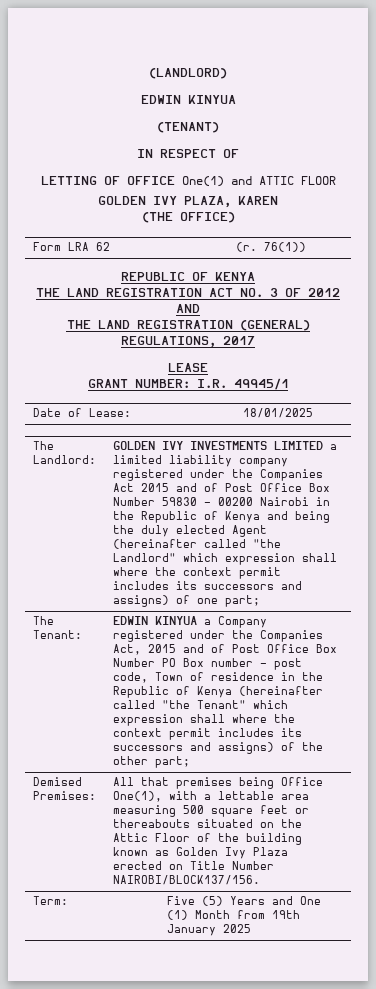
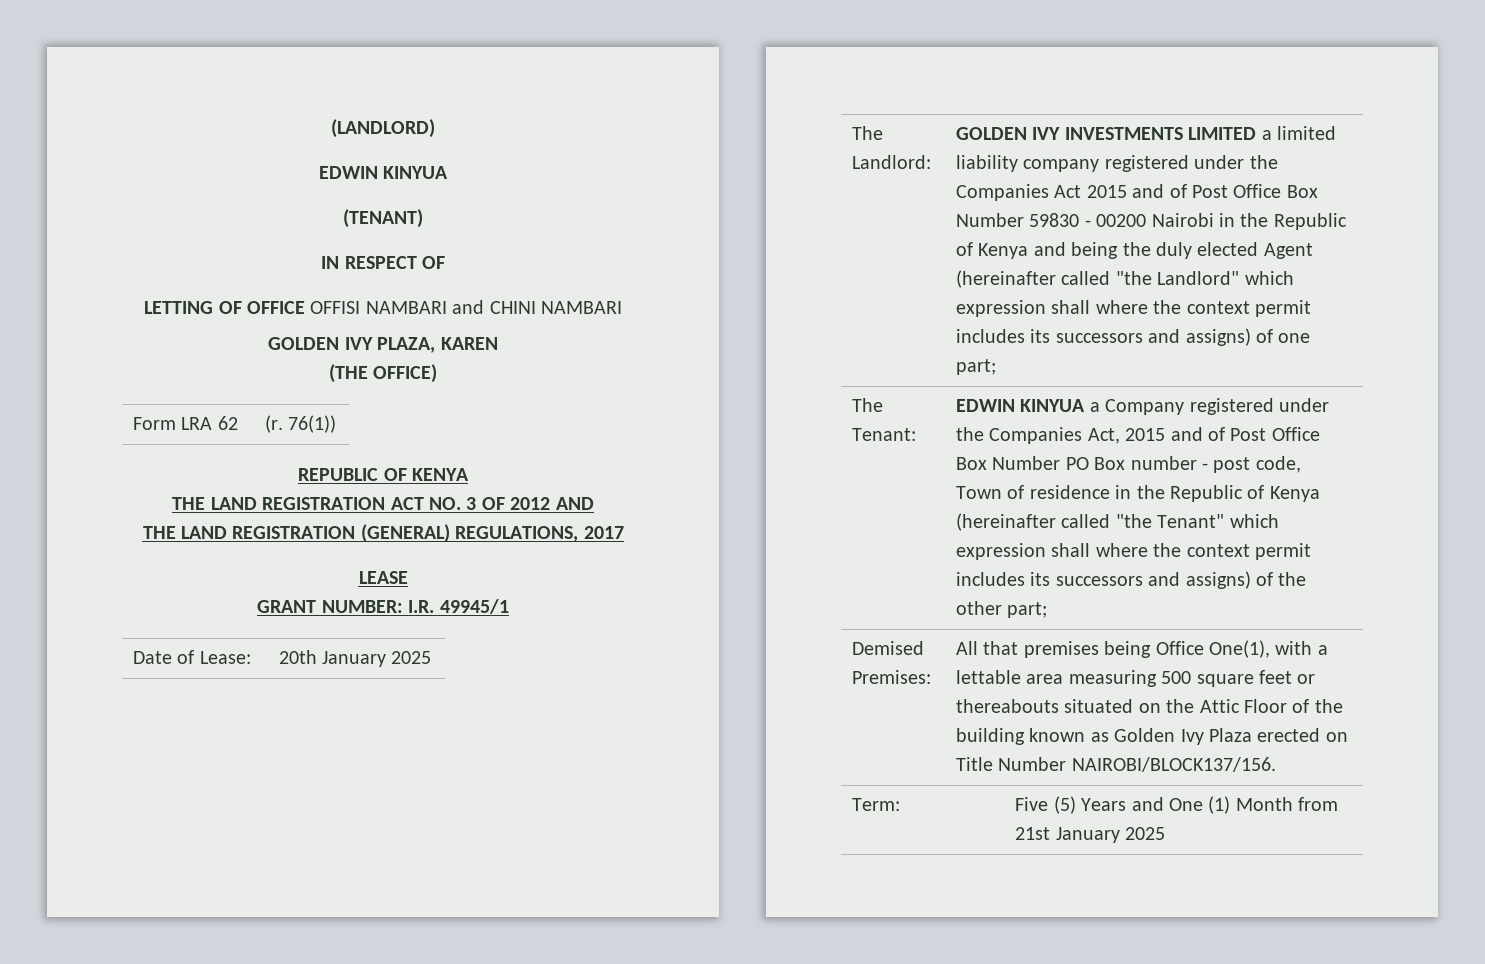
- LETTING OF OFFICE One(1) and ATTIC FLOOR
+ LETTING OF OFFICE OFFISI NAMBARI and CHINI NAMBARI
- Date of Lease: | 18/01/2025
+ Date of Lease: | 20th January 2025
- Term: | Five (5) Years and One (1) Month from 19th January 2025
+ Term: | Five (5) Years and One (1) Month from 21st January 2025

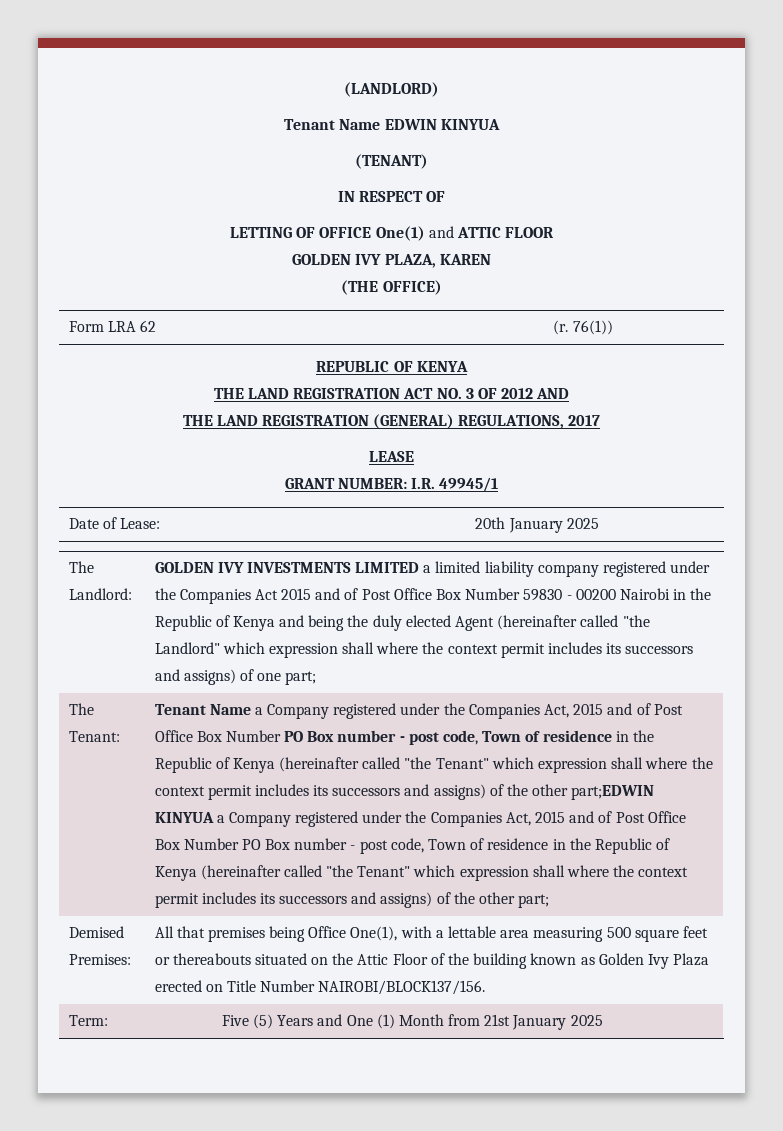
  (LANDLORD)
- EDWIN KINYUA
+ Tenant Name EDWIN KINYUA
- LETTING OF OFFICE OFFISI NAMBARI and CHINI NAMBARI
+ LETTING OF OFFICE One(1) and ATTIC FLOOR
- EDWIN KINYUA a Company registered under the Companies Act, 2015 and of Post Office Box Number PO Box number - post code, Town of residence in the Republic of Kenya (hereinafter called "the Tenant" which expression shall where the context permit includes its successors and assigns) of the other part;
+ Tenant Name a Company registered under the Companies Act, 2015 and of Post Office Box Number PO Box number - post code, Town of residence in the Republic of Kenya (hereinafter called "the Tenant" which expression shall where the context permit includes its successors and assigns) of the other part;EDWIN KINYUA a Company registered under the Companies Act, 2015 and of Post Office Box Number PO Box number - post code, Town of residence in the Republic of Kenya (hereinafter called "the Tenant" which expression shall where the context permit includes its successors and assigns) of the other part;

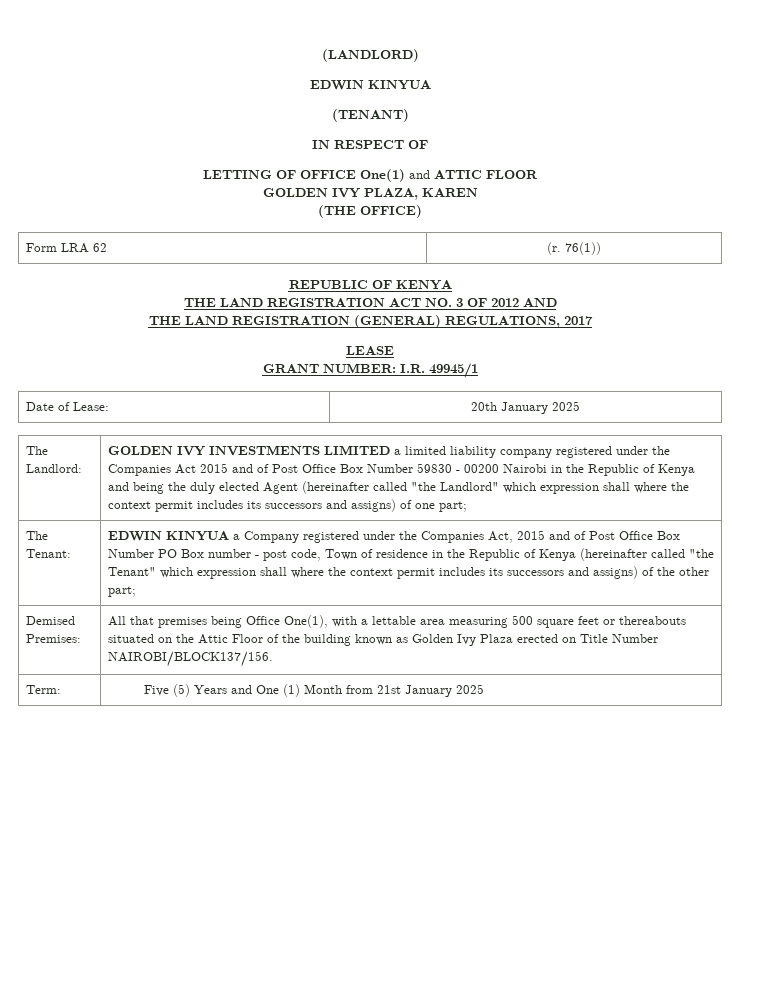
  (LANDLORD)
- Tenant Name EDWIN KINYUA
+ EDWIN KINYUA
- Tenant Name a Company registered under the Companies Act, 2015 and of Post Office Box Number PO Box number - post code, Town of residence in the Republic of Kenya (hereinafter called "the Tenant" which expression shall where the context permit includes its successors and assigns) of the other part;EDWIN KINYUA a Company registered under the Companies Act, 2015 and of Post Office Box Number PO Box number - post code, Town of residence in the Republic of Kenya (hereinafter called "the Tenant" which expression shall where the context permit includes its successors and assigns) of the other part;
+ EDWIN KINYUA a Company registered under the Companies Act, 2015 and of Post Office Box Number PO Box number - post code, Town of residence in the Republic of Kenya (hereinafter called "the Tenant" which expression shall where the context permit includes its successors and assigns) of the other part;

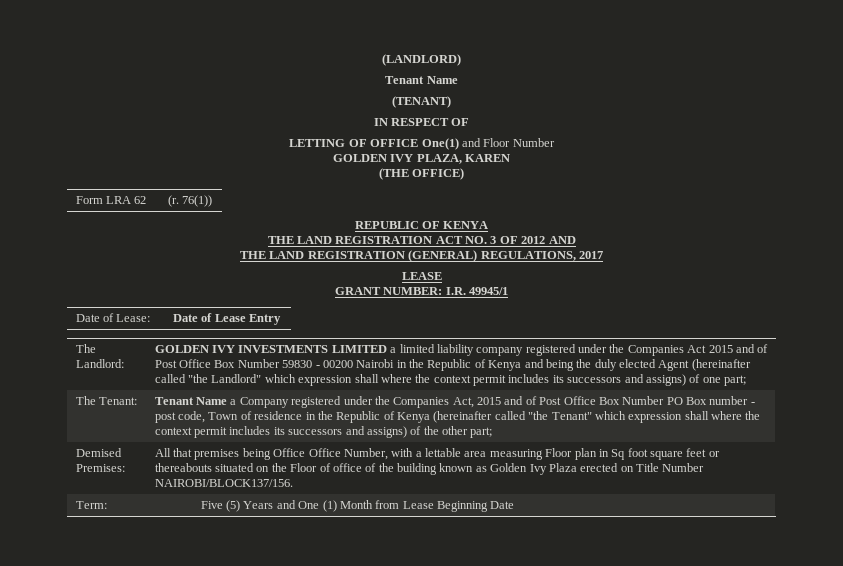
  (LANDLORD)
- EDWIN KINYUA
+ Tenant Name
- LETTING OF OFFICE One(1) and ATTIC FLOOR
+ LETTING OF OFFICE One(1) and Floor Number
- Date of Lease: | 20th January 2025
+ Date of Lease: | Date of Lease Entry
- EDWIN KINYUA a Company registered under the Companies Act, 2015 and of Post Office Box Number PO Box number - post code, Town of residence in the Republic of Kenya (hereinafter called "the Tenant" which expression shall where the context permit includes its successors and assigns) of the other part;
+ Tenant Name a Company registered under the Companies Act, 2015 and of Post Office Box Number PO Box number - post code, Town of residence in the Republic of Kenya (hereinafter called "the Tenant" which expression shall where the context permit includes its successors and assigns) of the other part;
- All that premises being Office One(1), with a lettable area measuring 500 square feet or thereabouts situated on the Attic Floor of the building known as Golden Ivy Plaza erected on Title Number NAIROBI/BLOCK137/156.
+ All that premises being Office Office Number, with a lettable area measuring Floor plan in Sq foot square feet or thereabouts situated on the Floor of office of the building known as Golden Ivy Plaza erected on Title Number NAIROBI/BLOCK137/156.
- Term: | Five (5) Years and One (1) Month from 21st January 2025
+ Term: | Five (5) Years and One (1) Month from Lease Beginning Date

